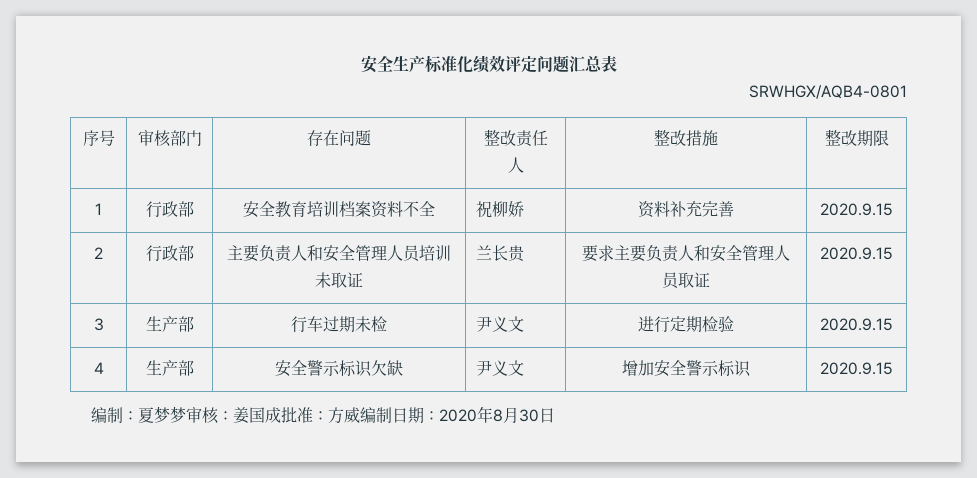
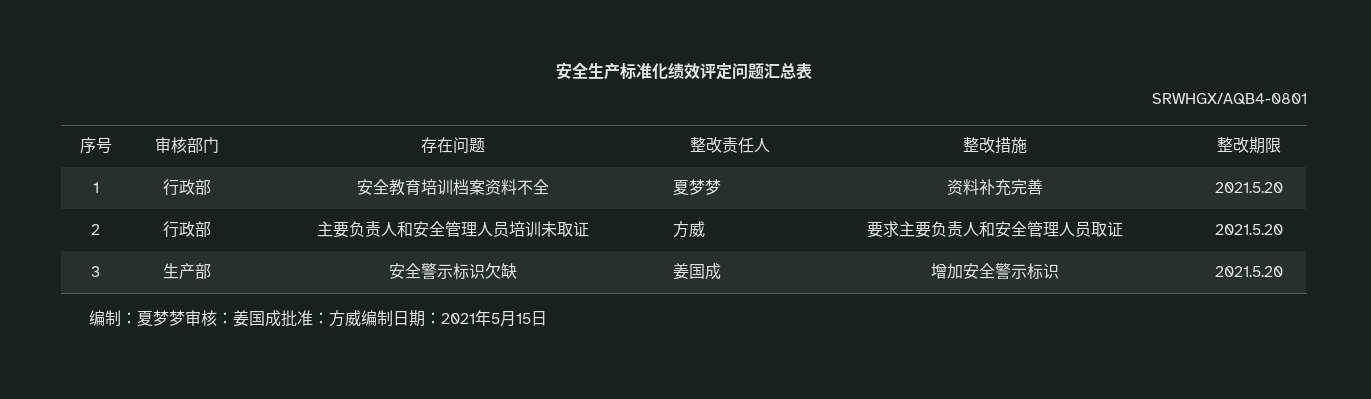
- 1 | 行政部 | 安全教育培训档案资料不全 | 祝柳娇 | 资料补充完善 | 2020.9.15
+ 1 | 行政部 | 安全教育培训档案资料不全 | 夏梦梦 | 资料补充完善 | 2021.5.20
- 2 | 行政部 | 主要负责人和安全管理人员培训未取证 | 兰长贵 | 要求主要负责人和安全管理人员取证 | 2020.9.15
+ 2 | 行政部 | 主要负责人和安全管理人员培训未取证 | 方威 | 要求主要负责人和安全管理人员取证 | 2021.5.20
- 3 | 生产部 | 行车过期未检 | 尹义文 | 进行定期检验 | 2020.9.15
- 4 | 生产部 | 安全警示标识欠缺 | 尹义文 | 增加安全警示标识 | 2020.9.15
+ 3 | 生产部 | 安全警示标识欠缺 | 姜国成 | 增加安全警示标识 | 2021.5.20
- 编制：夏梦梦审核：姜国成批准：方威编制日期：2020年8月30日
+ 编制：夏梦梦审核：姜国成批准：方威编制日期：2021年5月15日

